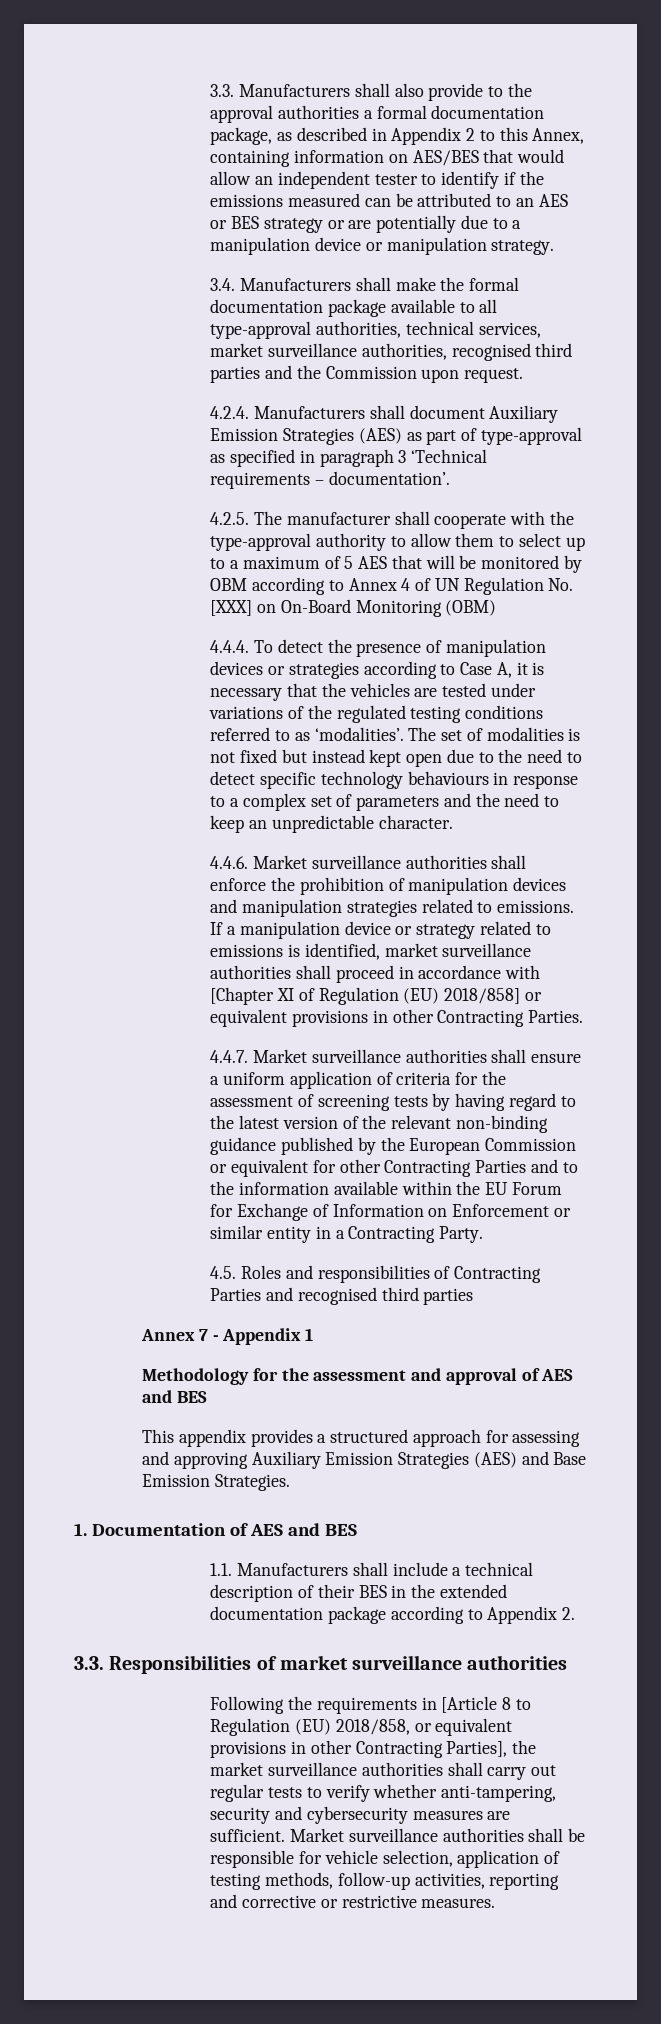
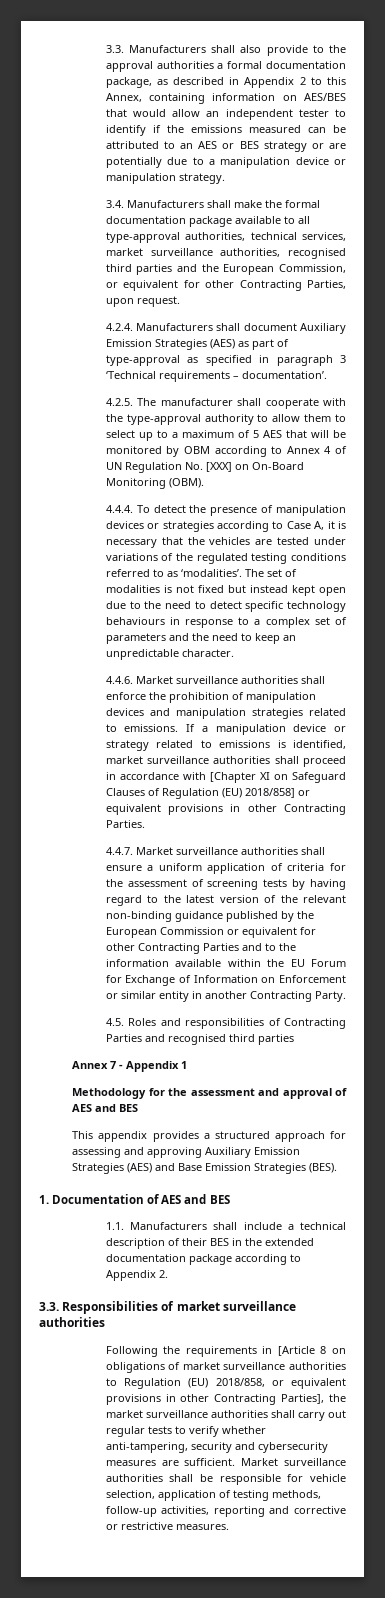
- 3.4. Manufacturers shall make the formal documentation package available to all type-approval authorities, technical services, market surveillance authorities, recognised third parties and the Commission upon request.
+ 3.4. Manufacturers shall make the formal documentation package available to all type-approval authorities, technical services, market surveillance authorities, recognised third parties and the European Commission, or equivalent for other Contracting Parties, upon request.
- 4.2.5. The manufacturer shall cooperate with the type-approval authority to allow them to select up to a maximum of 5 AES that will be monitored by OBM according to Annex 4 of UN Regulation No. [XXX] on On-Board Monitoring (OBM)
+ 4.2.5. The manufacturer shall cooperate with the type-approval authority to allow them to select up to a maximum of 5 AES that will be monitored by OBM according to Annex 4 of UN Regulation No. [XXX] on On-Board Monitoring (OBM).
- If a manipulation device or strategy related to emissions is identified, market surveillance authorities shall proceed in accordance with [Chapter XI of Regulation (EU) 2018/858] or equivalent provisions in other Contracting Parties.
+ If a manipulation device or strategy related to emissions is identified, market surveillance authorities shall proceed in accordance with [Chapter XI on Safeguard Clauses of Regulation (EU) 2018/858] or equivalent provisions in other Contracting Parties.
- 4.4.7. Market surveillance authorities shall ensure a uniform application of criteria for the assessment of screening tests by having regard to the latest version of the relevant non-binding guidance published by the European Commission or equivalent for other Contracting Parties and to the information available within the EU Forum for Exchange of Information on Enforcement or similar entity in a Contracting Party.
+ 4.4.7. Market surveillance authorities shall ensure a uniform application of criteria for the assessment of screening tests by having regard to the latest version of the relevant non-binding guidance published by the European Commission or equivalent for other Contracting Parties and to the information available within the EU Forum for Exchange of Information on Enforcement or similar entity in another Contracting Party.
- This appendix provides a structured approach for assessing and approving Auxiliary Emission Strategies (AES) and Base Emission Strategies.
+ This appendix provides a structured approach for assessing and approving Auxiliary Emission Strategies (AES) and Base Emission Strategies (BES).
- Following the requirements in [Article 8 to Regulation (EU) 2018/858, or equivalent provisions in other Contracting Parties], the market surveillance authorities shall carry out regular tests to verify whether anti-tampering, security and cybersecurity measures are sufficient.
+ Following the requirements in [Article 8 on obligations of market surveillance authorities to Regulation (EU) 2018/858, or equivalent provisions in other Contracting Parties], the market surveillance authorities shall carry out regular tests to verify whether anti-tampering, security and cybersecurity measures are sufficient.

